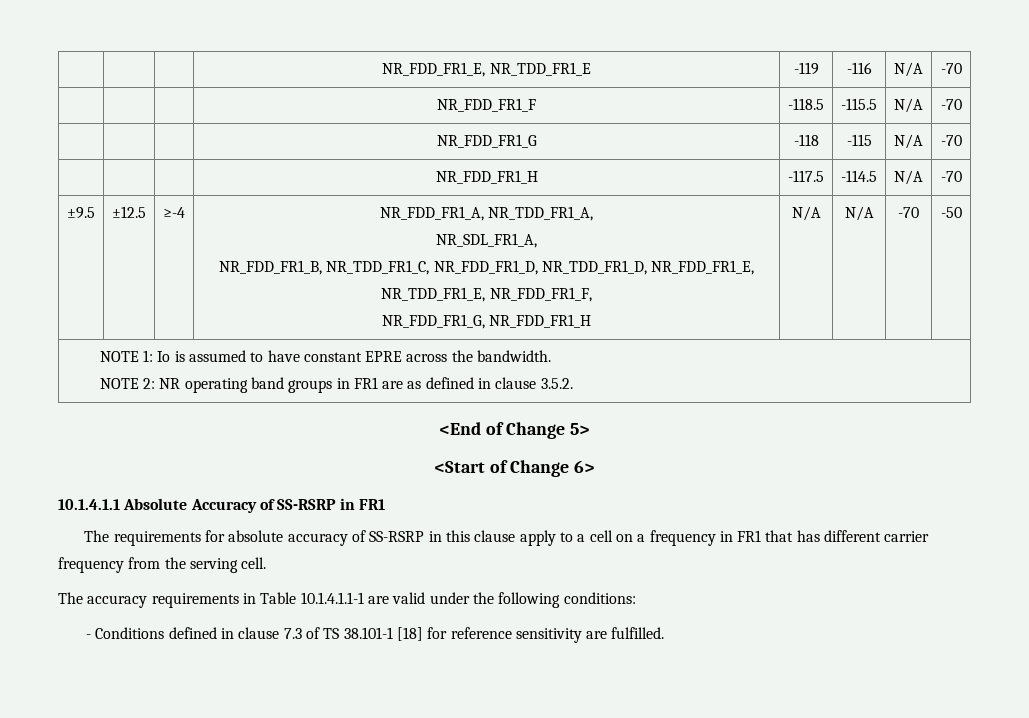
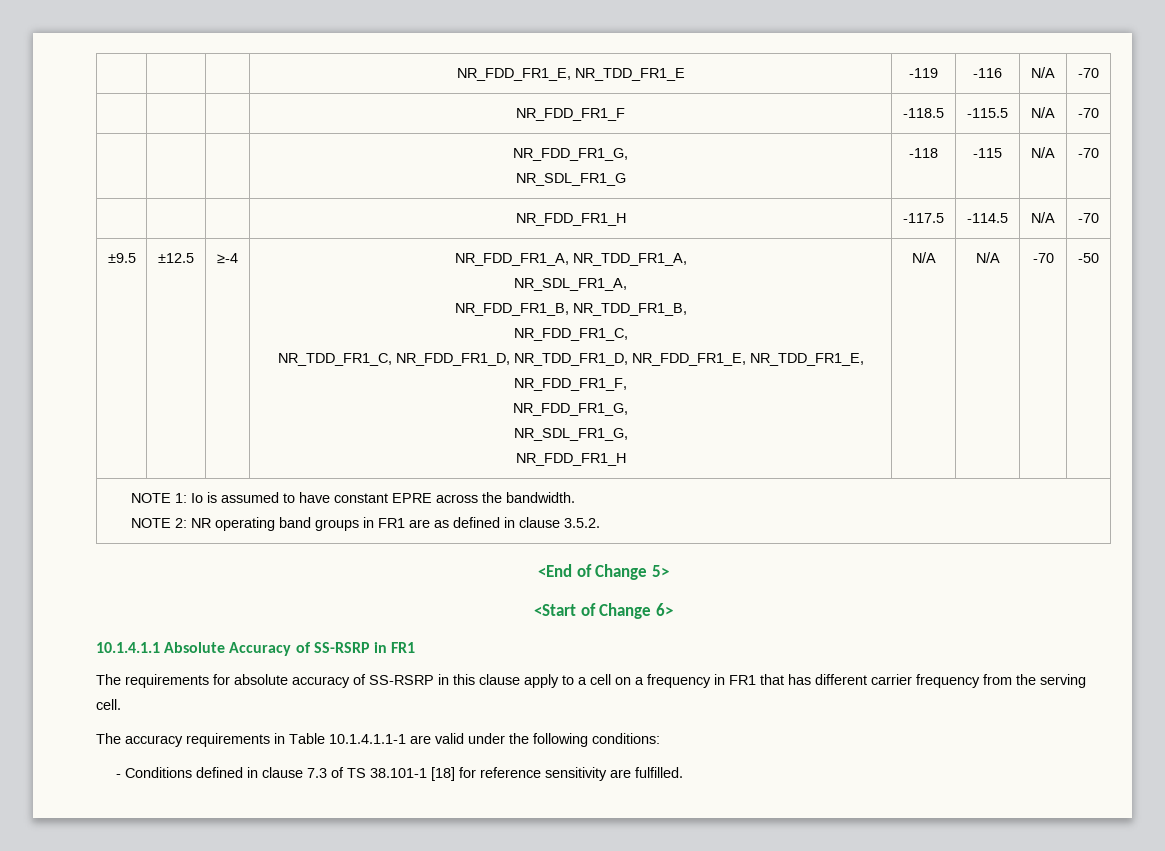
- | | | NR_FDD_FR1_G | -118 | -115 | N/A | -70
+ | | | NR_FDD_FR1_G,
+ NR_SDL_FR1_G | -118 | -115 | N/A | -70
  ±9.5 | ±12.5 | ≥-4 | NR_FDD_FR1_A, NR_TDD_FR1_A,
  NR_SDL_FR1_A,
- NR_FDD_FR1_B, NR_TDD_FR1_C, NR_FDD_FR1_D, NR_TDD_FR1_D, NR_FDD_FR1_E, NR_TDD_FR1_E, NR_FDD_FR1_F,
- NR_FDD_FR1_G, NR_FDD_FR1_H | N/A | N/A | -70 | -50
+ NR_FDD_FR1_B, NR_TDD_FR1_B,
+ NR_FDD_FR1_C,
+ NR_TDD_FR1_C, NR_FDD_FR1_D, NR_TDD_FR1_D, NR_FDD_FR1_E, NR_TDD_FR1_E, NR_FDD_FR1_F,
+ NR_FDD_FR1_G,
+ NR_SDL_FR1_G,
+ NR_FDD_FR1_H | N/A | N/A | -70 | -50

